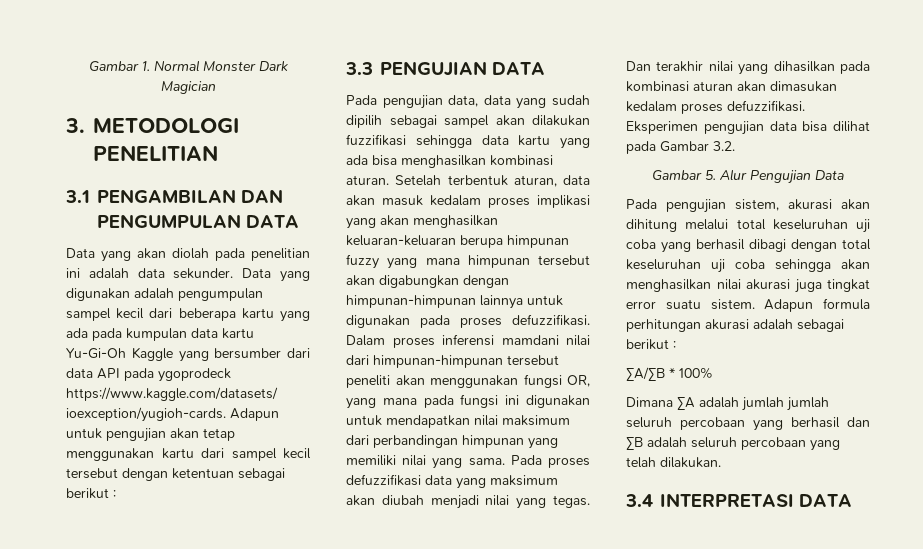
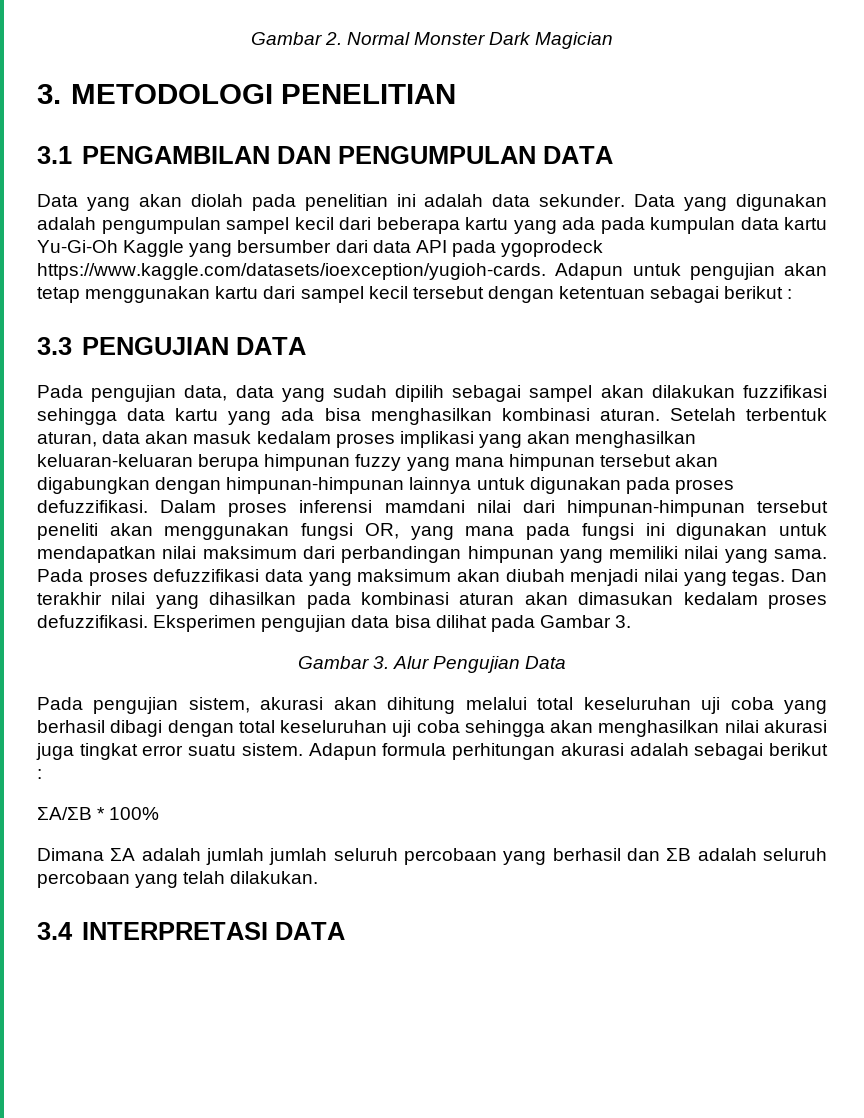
- Gambar 1. Normal Monster Dark Magician
+ Gambar 2. Normal Monster Dark Magician
- Eksperimen pengujian data bisa dilihat pada Gambar 3.2.
- Gambar 5. Alur Pengujian Data
+ Eksperimen pengujian data bisa dilihat pada Gambar 3.
+ Gambar 3. Alur Pengujian Data

